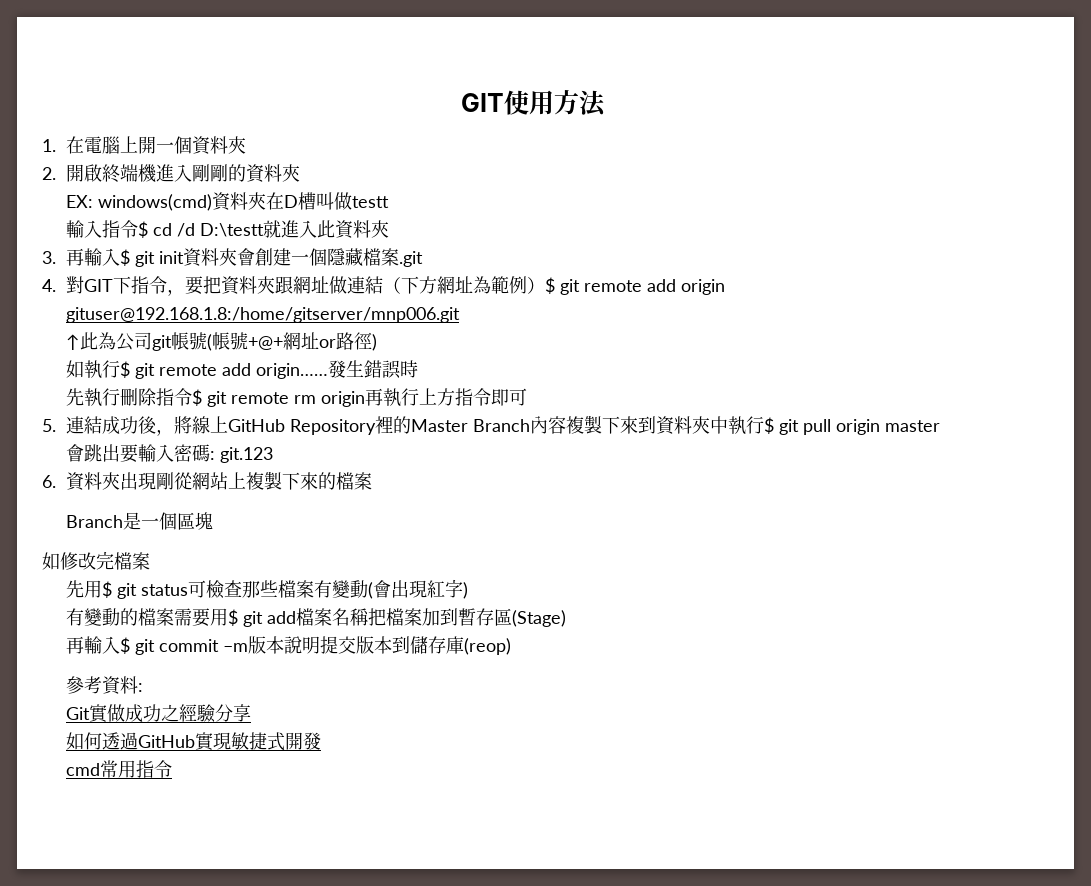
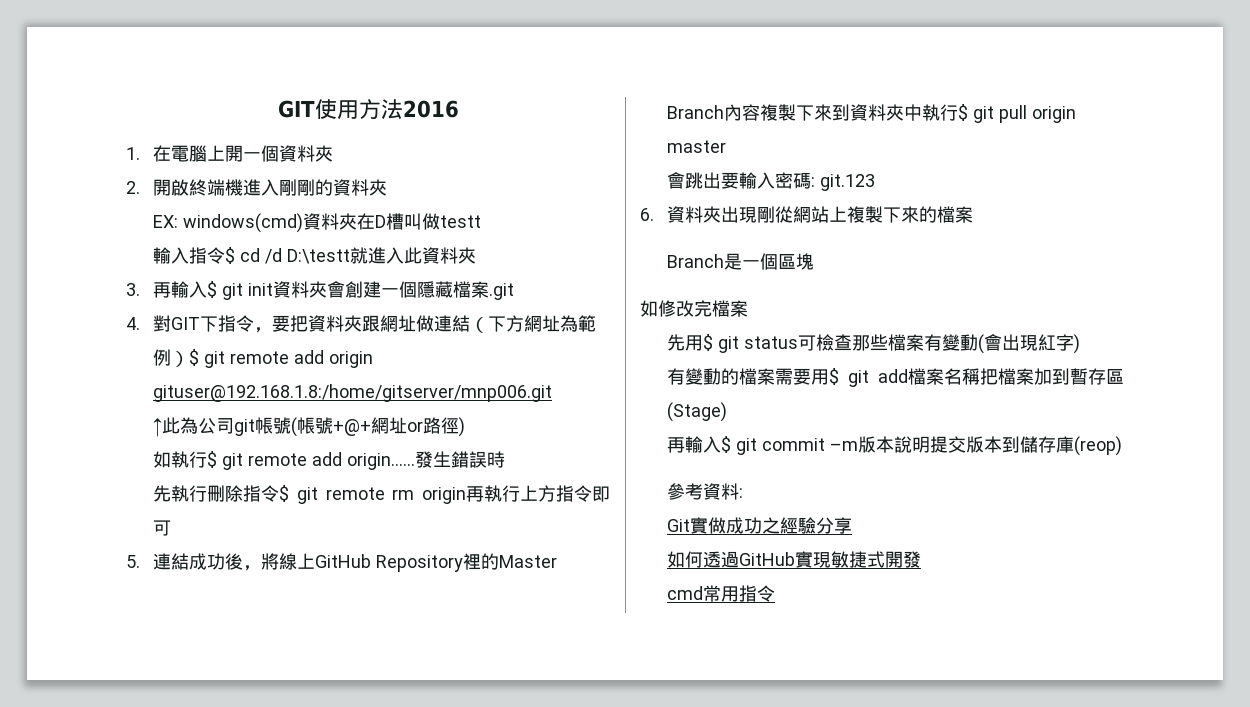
- GIT使用方法
+ GIT使用方法2016

